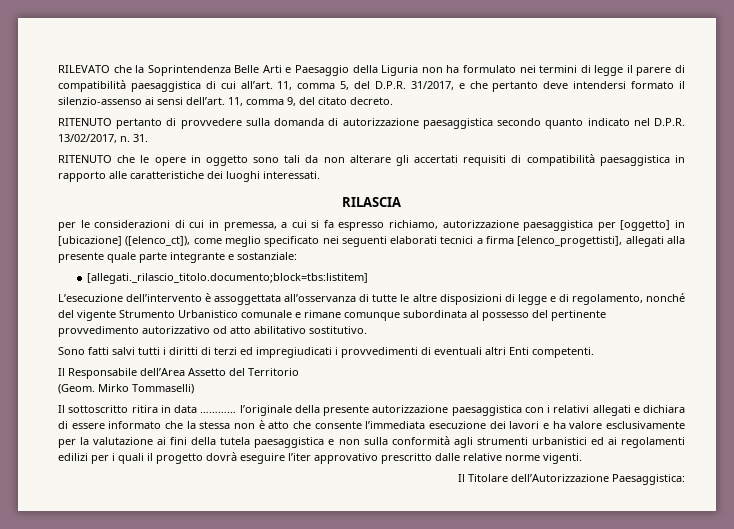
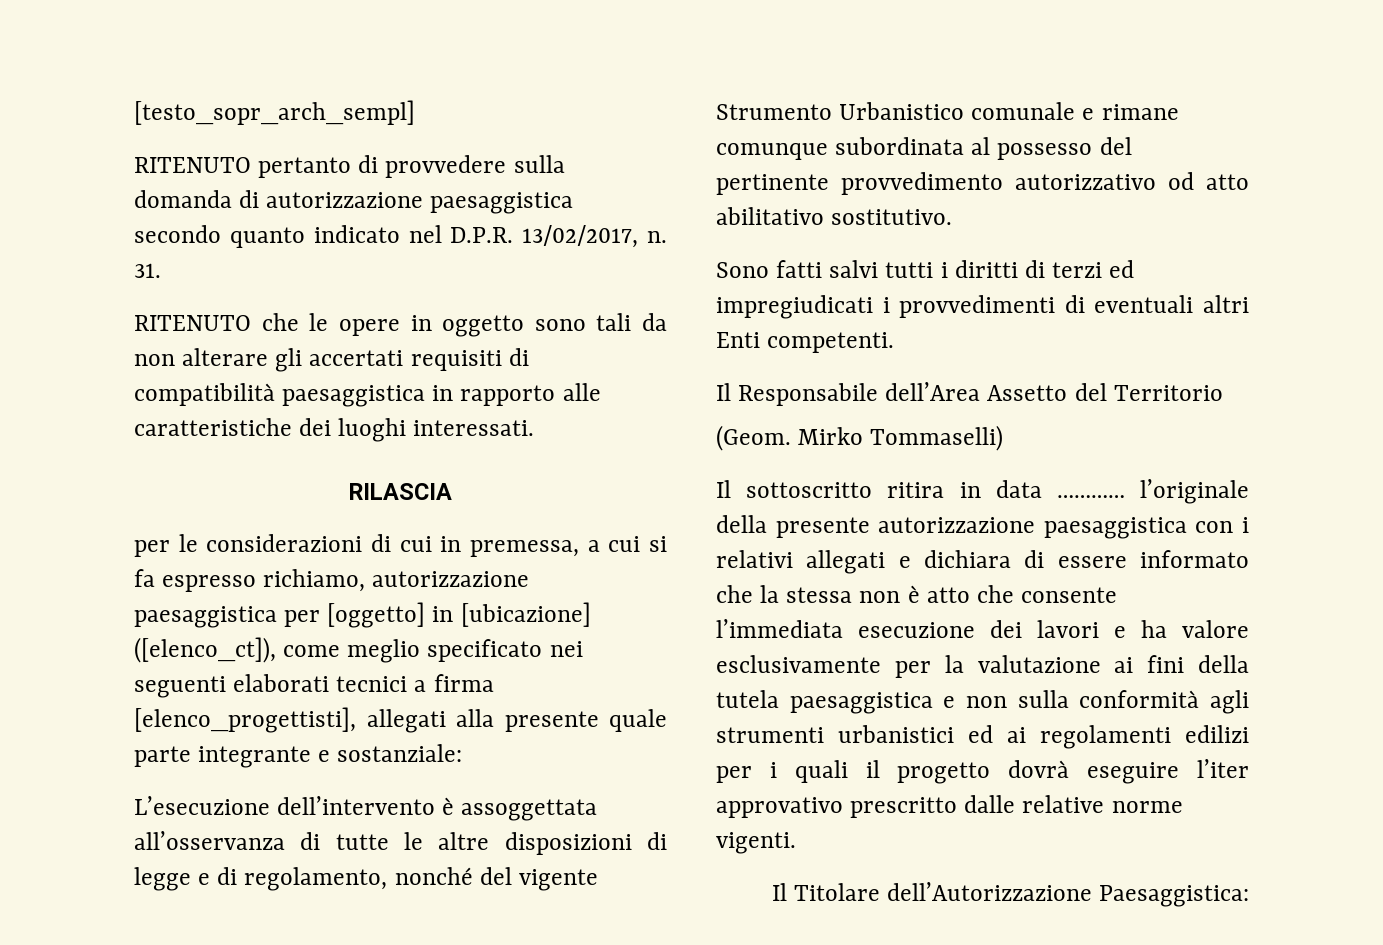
- RILEVATO che la Soprintendenza Belle Arti e Paesaggio della Liguria non ha formulato nei termini di legge il parere di compatibilità paesaggistica di cui all’art. 11, comma 5, del D.P.R. 31/2017, e che pertanto deve intendersi formato il silenzio-assenso ai sensi dell’art. 11, comma 9, del citato decreto.
+ [testo_sopr_arch_sempl]
- [allegati._rilascio_titolo.documento;block=tbs:listitem]

